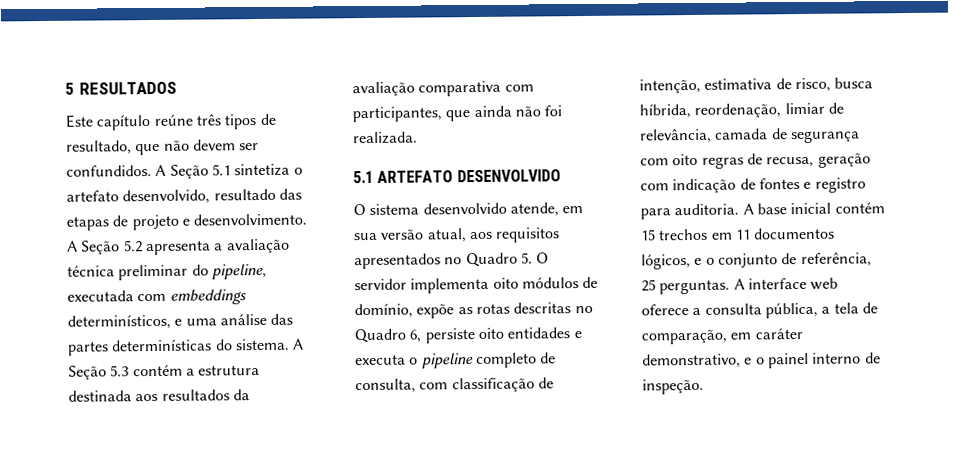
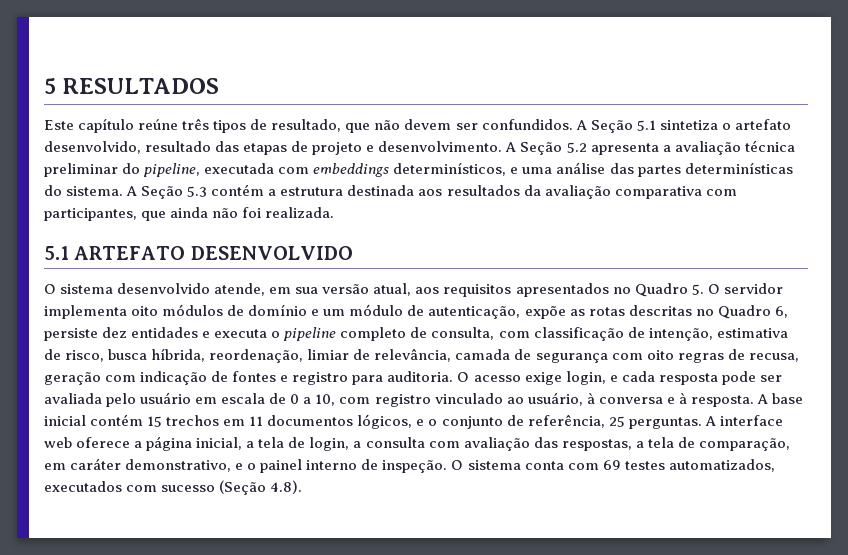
- O sistema desenvolvido atende, em sua versão atual, aos requisitos apresentados no Quadro 5. O servidor implementa oito módulos de domínio, expõe as rotas descritas no Quadro 6, persiste oito entidades e executa o pipeline completo de consulta, com classificação de intenção, estimativa de risco, busca híbrida, reordenação, limiar de relevância, camada de segurança com oito regras de recusa, geração com indicação de fontes e registro para auditoria.
+ O sistema desenvolvido atende, em sua versão atual, aos requisitos apresentados no Quadro 5. O servidor implementa oito módulos de domínio e um módulo de autenticação, expõe as rotas descritas no Quadro 6, persiste dez entidades e executa o pipeline completo de consulta, com classificação de intenção, estimativa de risco, busca híbrida, reordenação, limiar de relevância, camada de segurança com oito regras de recusa, geração com indicação de fontes e registro para auditoria.
+ O acesso exige login, e cada resposta pode ser avaliada pelo usuário em escala de 0 a 10, com registro vinculado ao usuário, à conversa e à resposta.
- A interface web oferece a consulta pública, a tela de comparação, em caráter demonstrativo, e o painel interno de inspeção.
+ A interface web oferece a página inicial, a tela de login, a consulta com avaliação das respostas, a tela de comparação, em caráter demonstrativo, e o painel interno de inspeção.
+ O sistema conta com 69 testes automatizados, executados com sucesso (Seção 4.8).

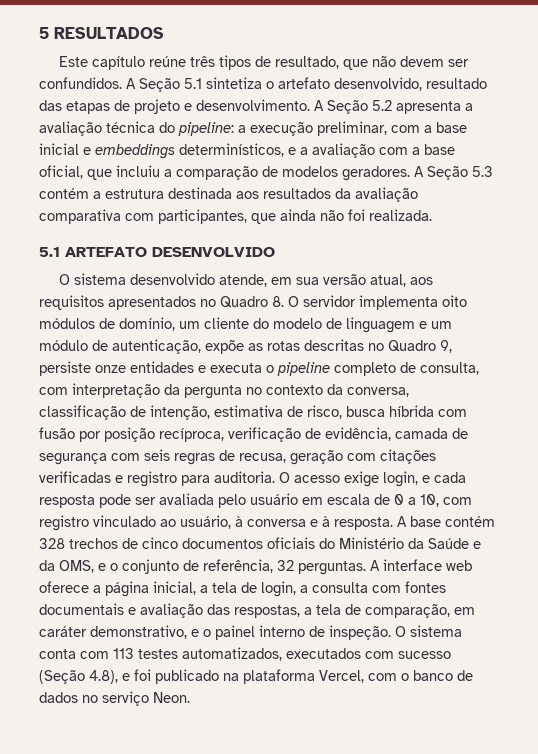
- A Seção 5.2 apresenta a avaliação técnica preliminar do pipeline, executada com embeddings determinísticos, e uma análise das partes determinísticas do sistema.
+ A Seção 5.2 apresenta a avaliação técnica do pipeline: a execução preliminar, com a base inicial e embeddings determinísticos, e a avaliação com a base oficial, que incluiu a comparação de modelos geradores.
- O sistema desenvolvido atende, em sua versão atual, aos requisitos apresentados no Quadro 5. O servidor implementa oito módulos de domínio e um módulo de autenticação, expõe as rotas descritas no Quadro 6, persiste dez entidades e executa o pipeline completo de consulta, com classificação de intenção, estimativa de risco, busca híbrida, reordenação, limiar de relevância, camada de segurança com oito regras de recusa, geração com indicação de fontes e registro para auditoria.
+ O sistema desenvolvido atende, em sua versão atual, aos requisitos apresentados no Quadro 8. O servidor implementa oito módulos de domínio, um cliente do modelo de linguagem e um módulo de autenticação, expõe as rotas descritas no Quadro 9, persiste onze entidades e executa o pipeline completo de consulta, com interpretação da pergunta no contexto da conversa, classificação de intenção, estimativa de risco, busca híbrida com fusão por posição recíproca, verificação de evidência, camada de segurança com seis regras de recusa, geração com citações verificadas e registro para auditoria.
- A base inicial contém 15 trechos em 11 documentos lógicos, e o conjunto de referência, 25 perguntas.
+ A base contém 328 trechos de cinco documentos oficiais do Ministério da Saúde e da OMS, e o conjunto de referência, 32 perguntas.
- A interface web oferece a página inicial, a tela de login, a consulta com avaliação das respostas, a tela de comparação, em caráter demonstrativo, e o painel interno de inspeção.
+ A interface web oferece a página inicial, a tela de login, a consulta com fontes documentais e avaliação das respostas, a tela de comparação, em caráter demonstrativo, e o painel interno de inspeção.
- O sistema conta com 69 testes automatizados, executados com sucesso (Seção 4.8).
+ O sistema conta com 113 testes automatizados, executados com sucesso (Seção 4.8), e foi publicado na plataforma Vercel, com o banco de dados no serviço Neon.

